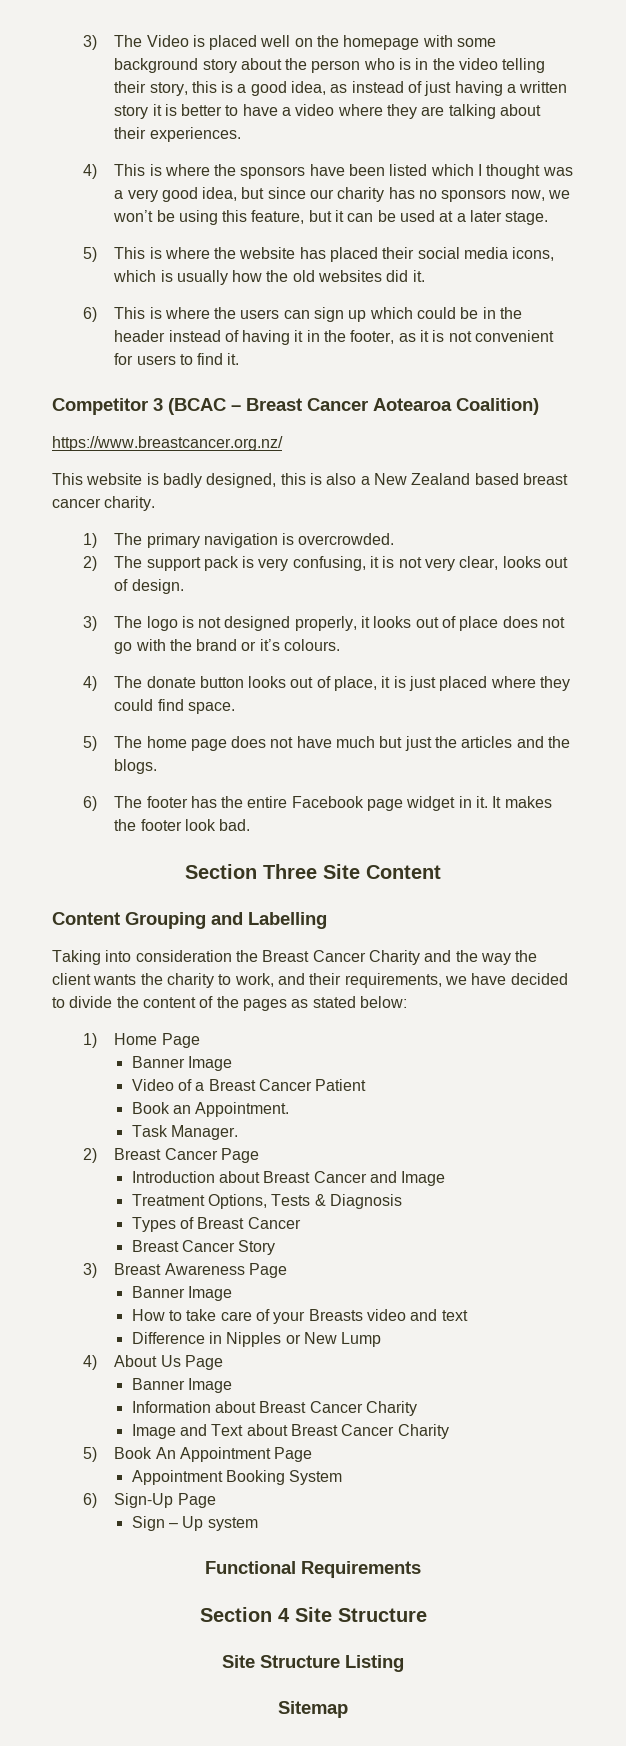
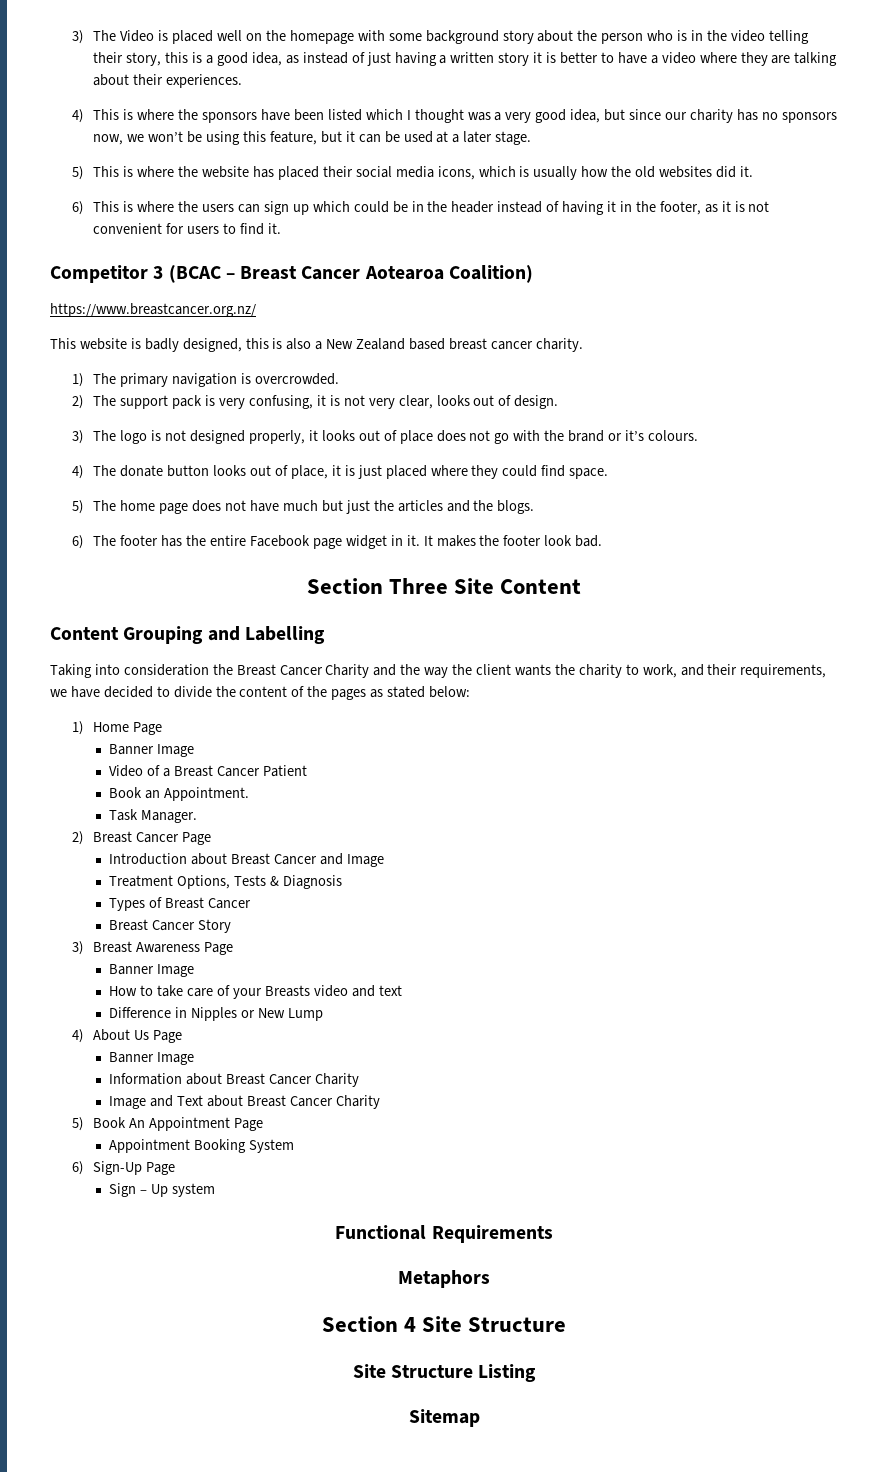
+ Metaphors

